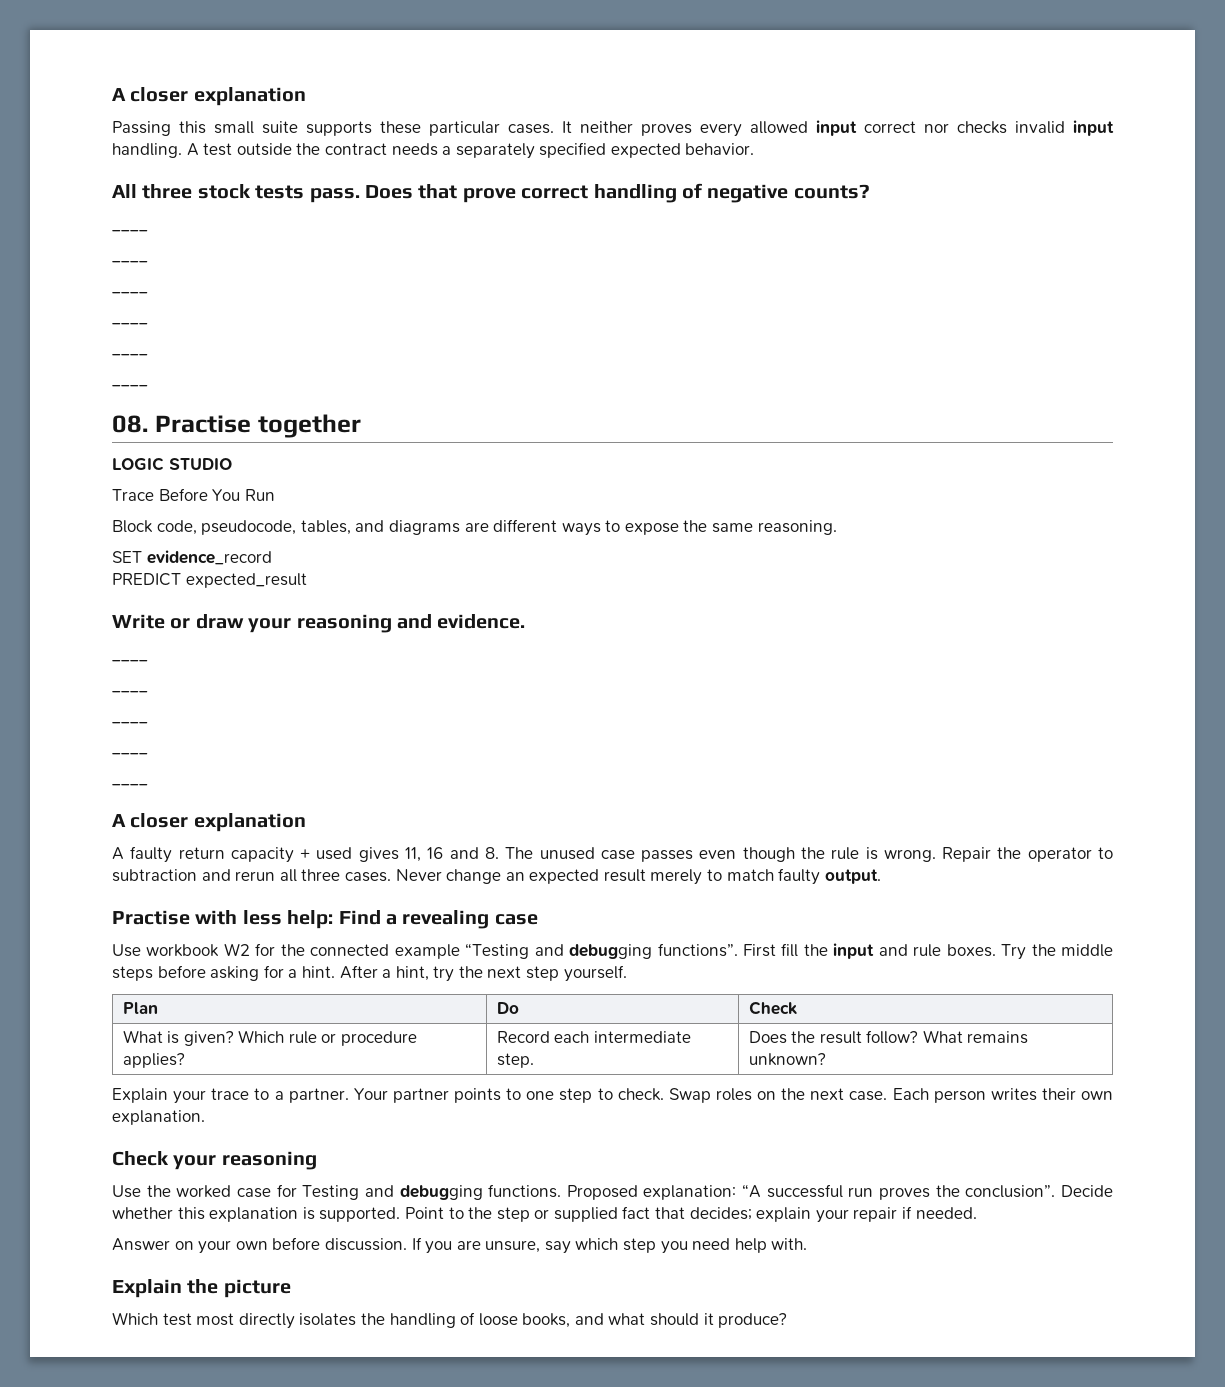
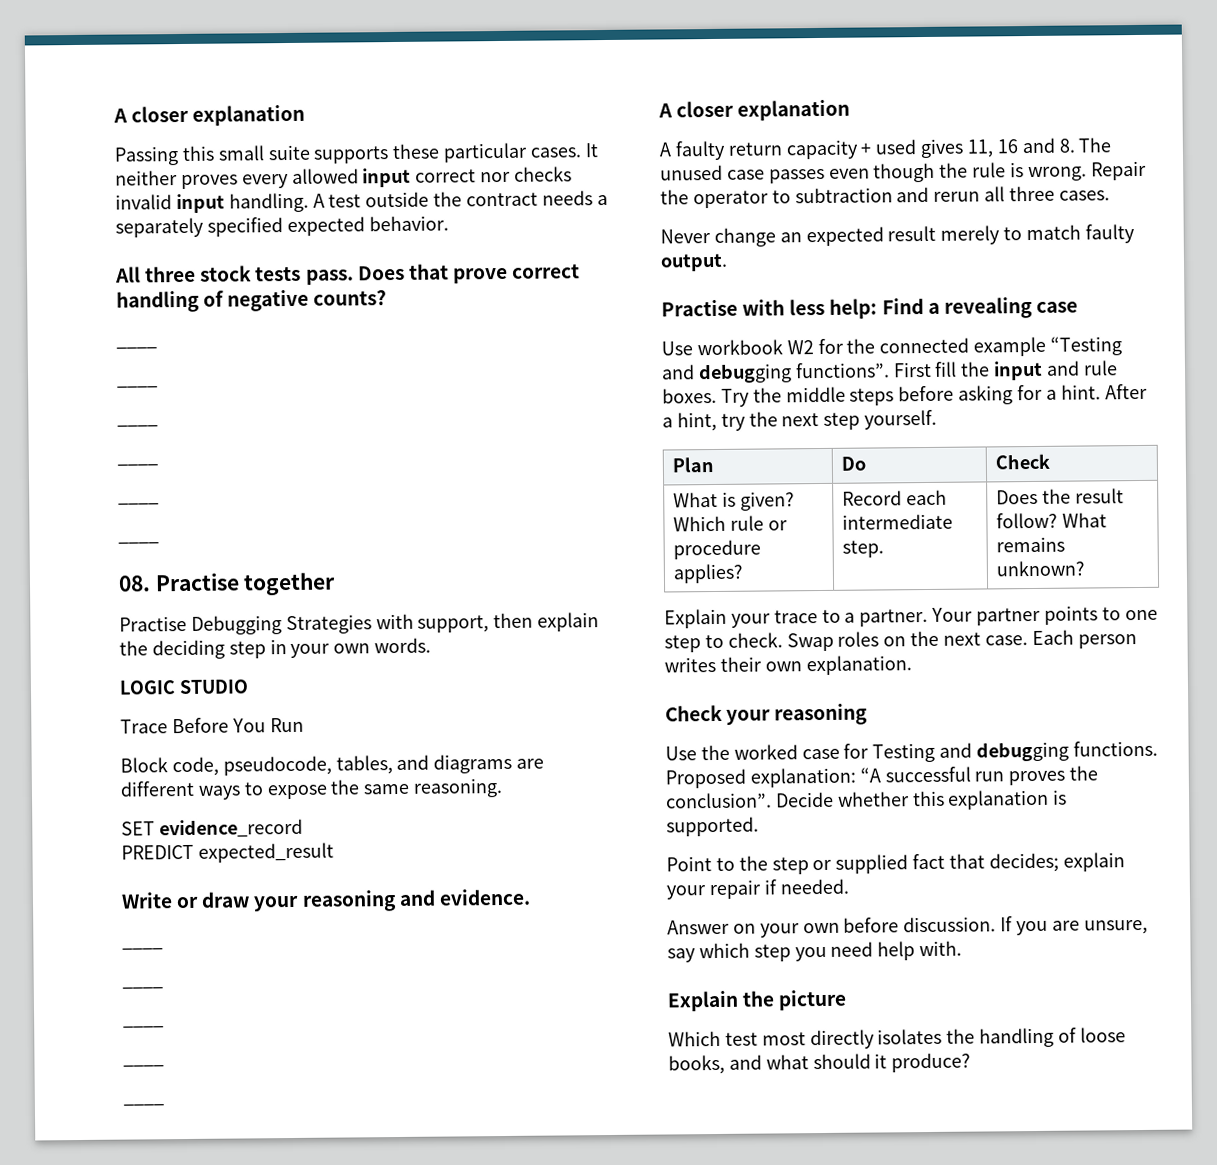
+ Practise Debugging Strategies with support, then explain the deciding step in your own words.
- Repair the operator to subtraction and rerun all three cases. Never change an expected result merely to match faulty output.
+ Repair the operator to subtraction and rerun all three cases.
+ Never change an expected result merely to match faulty output.
- Decide whether this explanation is supported. Point to the step or supplied fact that decides; explain your repair if needed.
+ Decide whether this explanation is supported.
+ Point to the step or supplied fact that decides; explain your repair if needed.

